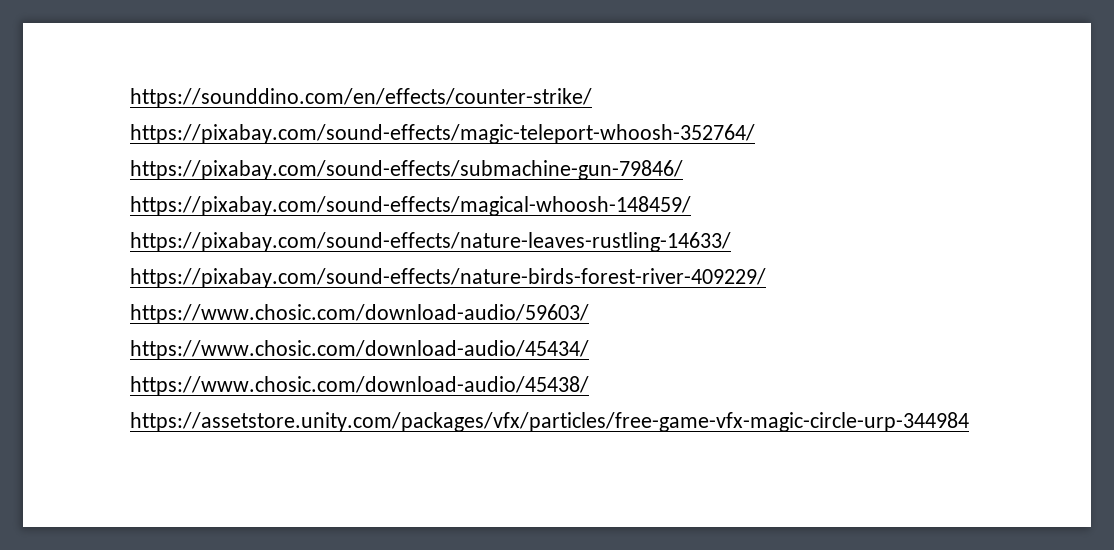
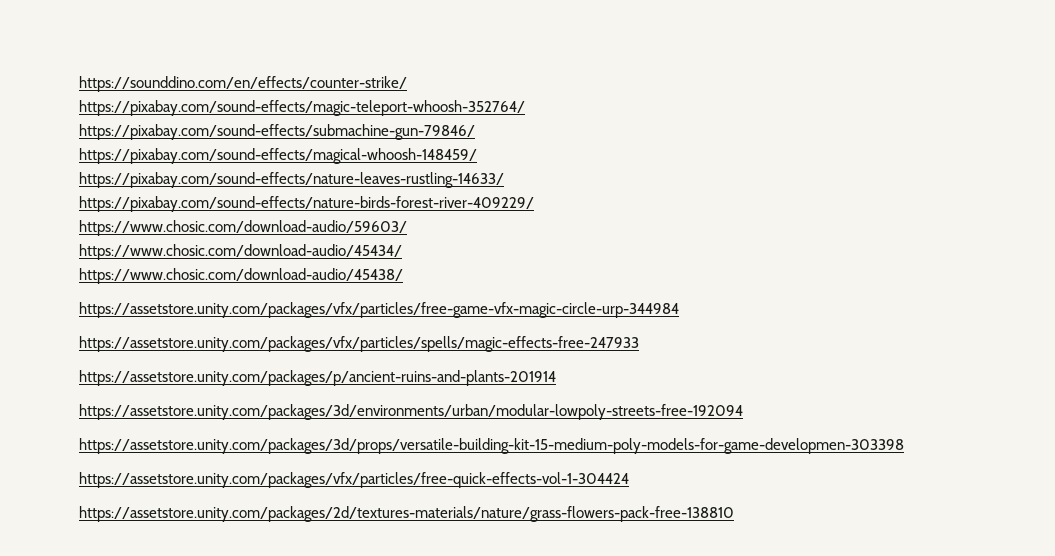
+ https://assetstore.unity.com/packages/vfx/particles/spells/magic-effects-free-247933
+ https://assetstore.unity.com/packages/p/ancient-ruins-and-plants-201914
+ https://assetstore.unity.com/packages/3d/environments/urban/modular-lowpoly-streets-free-192094
+ https://assetstore.unity.com/packages/3d/props/versatile-building-kit-15-medium-poly-models-for-game-developmen-303398
+ https://assetstore.unity.com/packages/vfx/particles/free-quick-effects-vol-1-304424
+ https://assetstore.unity.com/packages/2d/textures-materials/nature/grass-flowers-pack-free-138810

